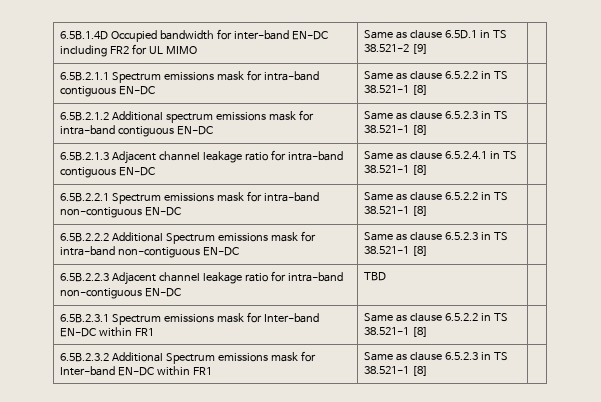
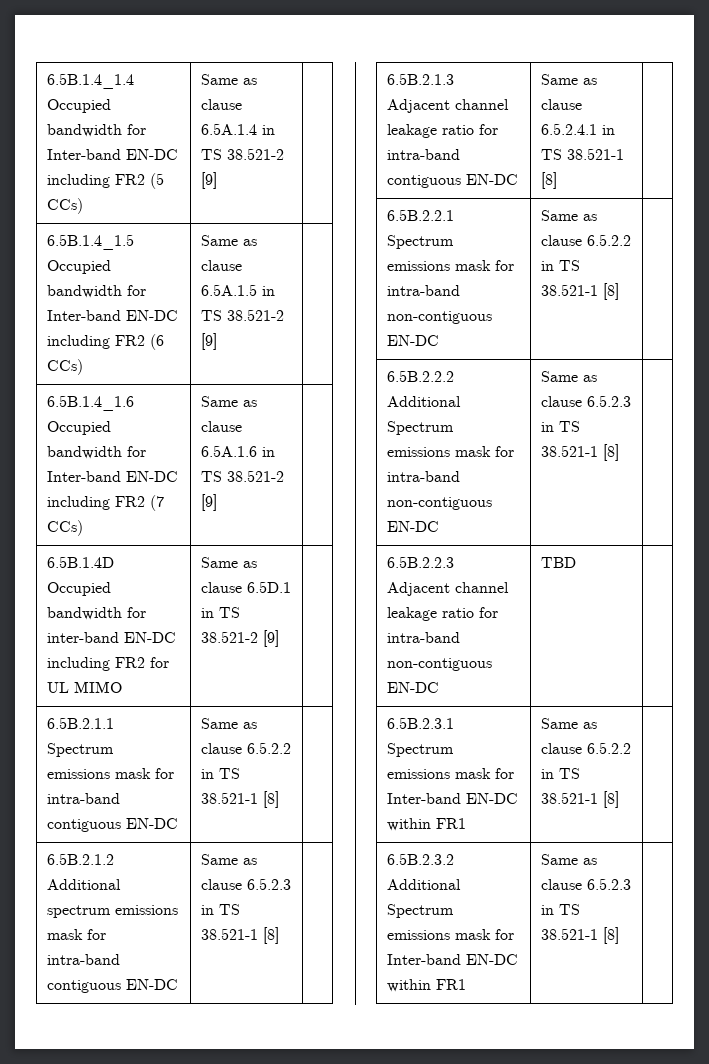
+ 6.5B.1.4_1.4 Occupied bandwidth for Inter-band EN-DC including FR2 (5 CCs) | Same as clause 6.5A.1.4 in TS 38.521-2 [9] |
+ 6.5B.1.4_1.5 Occupied bandwidth for Inter-band EN-DC including FR2 (6 CCs) | Same as clause 6.5A.1.5 in TS 38.521-2 [9] |
+ 6.5B.1.4_1.6 Occupied bandwidth for Inter-band EN-DC including FR2 (7 CCs) | Same as clause 6.5A.1.6 in TS 38.521-2 [9] |

